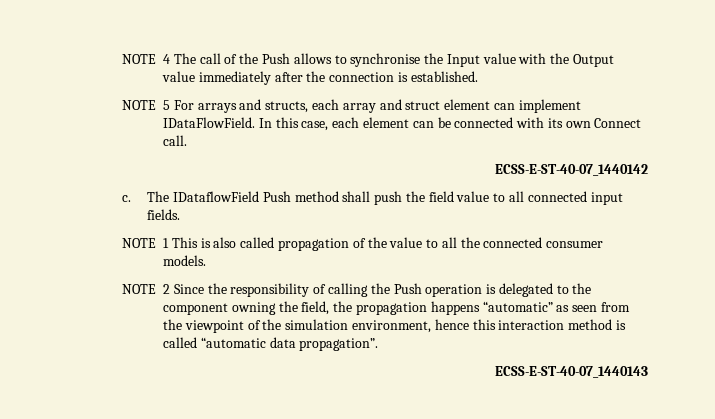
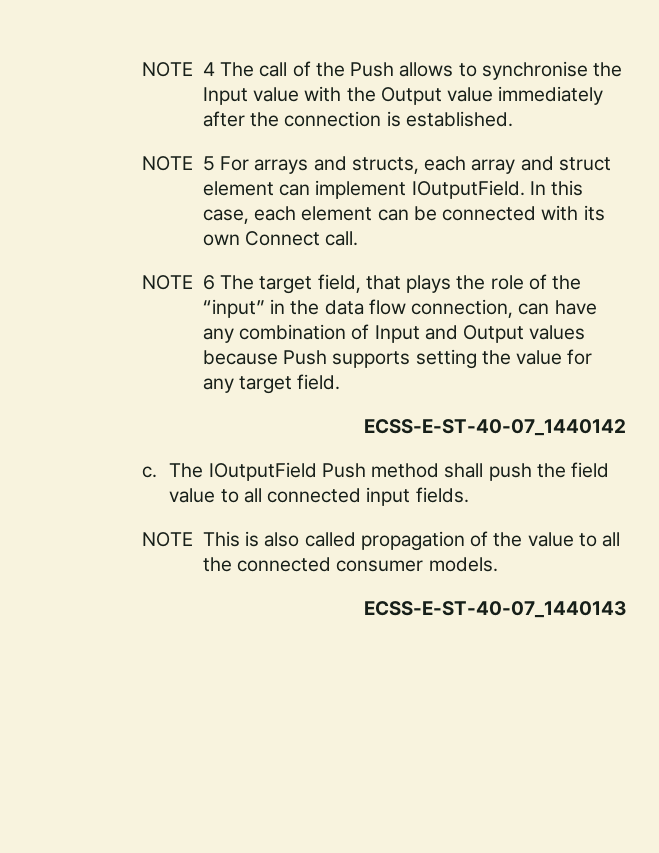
- NOTE 5 For arrays and structs, each array and struct element can implement IDataFlowField.
+ NOTE 5 For arrays and structs, each array and struct element can implement IOutputField.
+ NOTE 6 The target field, that plays the role of the “input” in the data flow connection, can have any combination of Input and Output values because Push supports setting the value for any target field.
- The IDataflowField Push method shall push the field value to all connected input fields.
+ The IOutputField Push method shall push the field value to all connected input fields.
- NOTE 1 This is also called propagation of the value to all the connected consumer models.
+ NOTE This is also called propagation of the value to all the connected consumer models.
- NOTE 2 Since the responsibility of calling the Push operation is delegated to the component owning the field, the propagation happens “automatic” as seen from the viewpoint of the simulation environment, hence this interaction method is called “automatic data propagation”.

